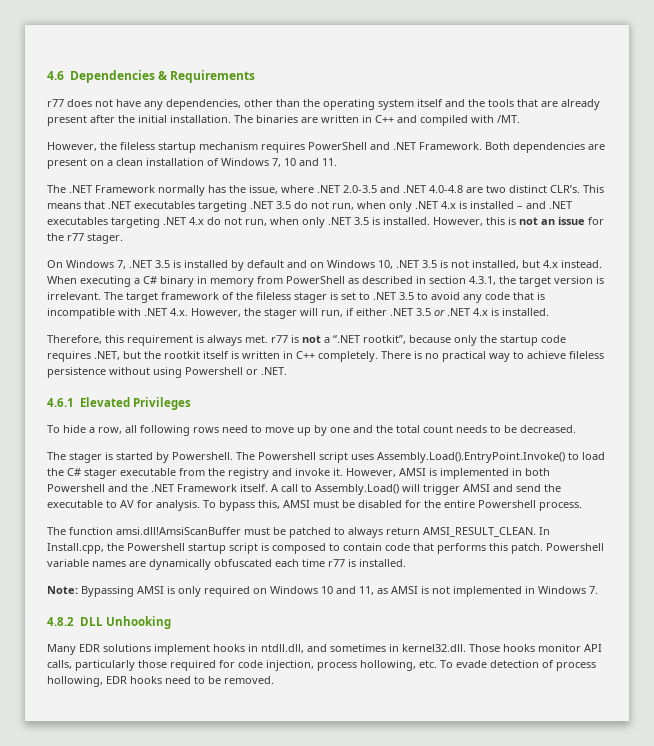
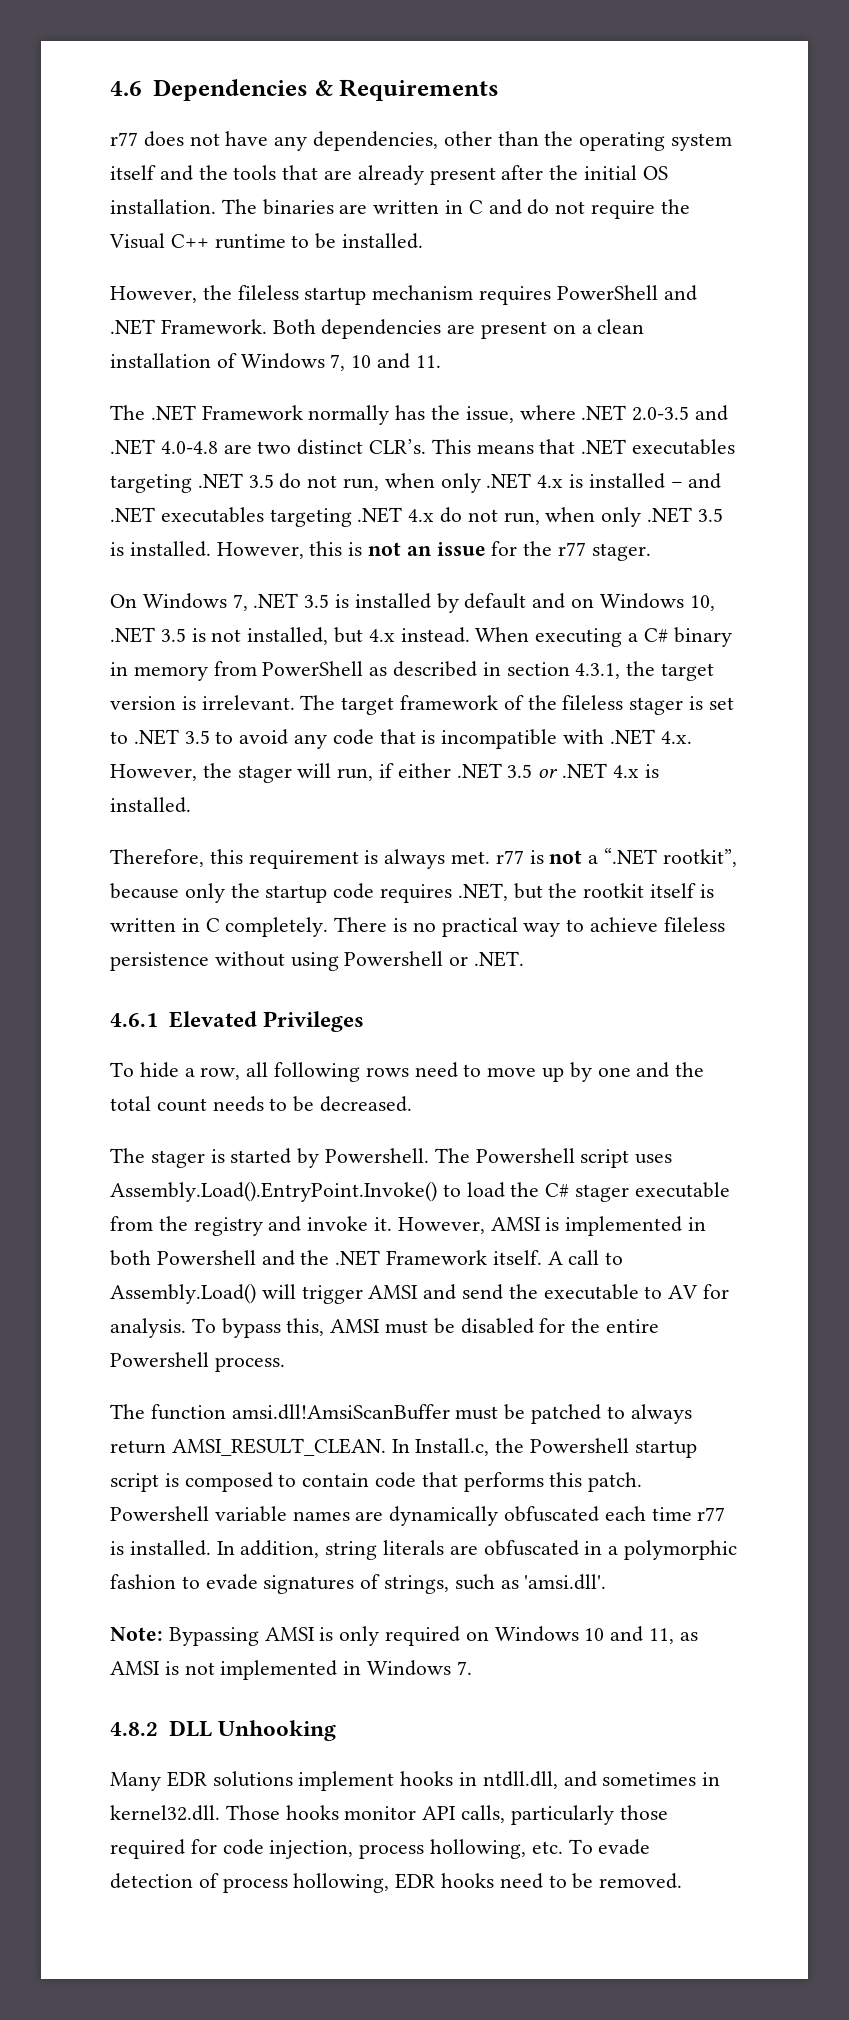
- r77 does not have any dependencies, other than the operating system itself and the tools that are already present after the initial installation.
+ r77 does not have any dependencies, other than the operating system itself and the tools that are already present after the initial OS installation.
- The binaries are written in C++ and compiled with /MT.
+ The binaries are written in C and do not require the Visual C++ runtime to be installed.
- Therefore, this requirement is always met. r77 is not a “.NET rootkit”, because only the startup code requires .NET, but the rootkit itself is written in C++ completely.
+ Therefore, this requirement is always met. r77 is not a “.NET rootkit”, because only the startup code requires .NET, but the rootkit itself is written in C completely.
- In Install.cpp, the Powershell startup script is composed to contain code that performs this patch.
+ In Install.c, the Powershell startup script is composed to contain code that performs this patch.
+ In addition, string literals are obfuscated in a polymorphic fashion to evade signatures of strings, such as 'amsi.dll'.

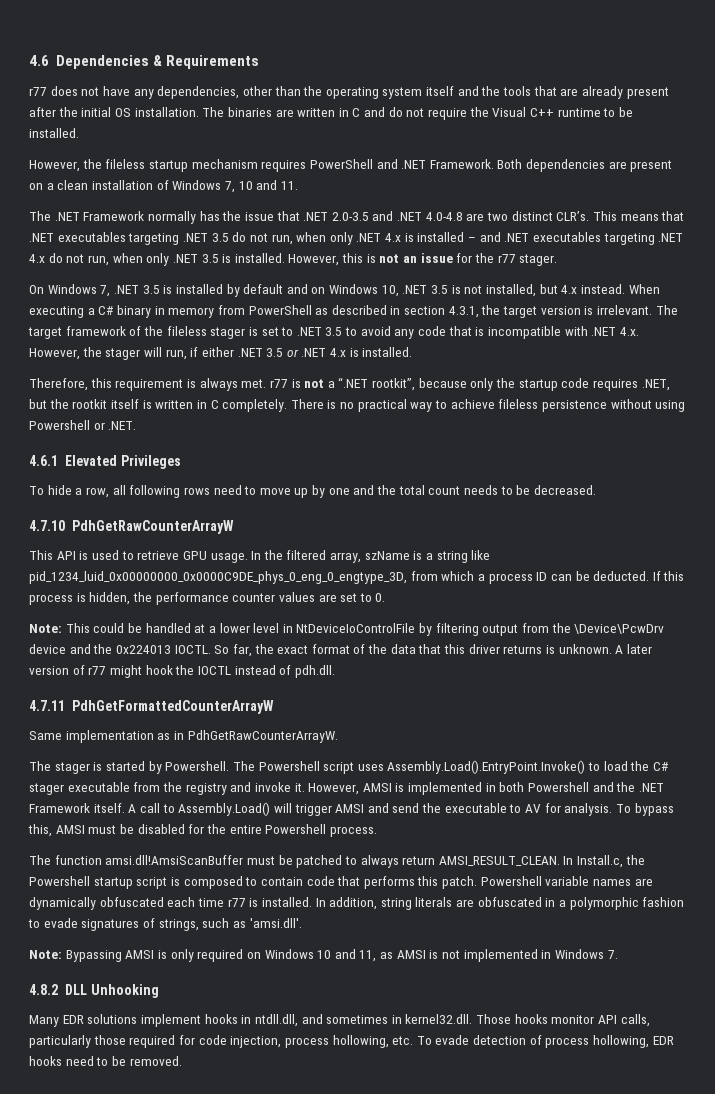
- The .NET Framework normally has the issue, where .NET 2.0-3.5 and .NET 4.0-4.8 are two distinct CLR’s.
+ The .NET Framework normally has the issue that .NET 2.0-3.5 and .NET 4.0-4.8 are two distinct CLR’s.
+ 4.7.10 PdhGetRawCounterArrayW
+ This API is used to retrieve GPU usage. In the filtered array, szName is a string like pid_1234_luid_0x00000000_0x0000C9DE_phys_0_eng_0_engtype_3D, from which a process ID can be deducted. If this process is hidden, the performance counter values are set to 0.
+ Note: This could be handled at a lower level in NtDeviceIoControlFile by filtering output from the \Device\PcwDrv device and the 0x224013 IOCTL. So far, the exact format of the data that this driver returns is unknown. A later version of r77 might hook the IOCTL instead of pdh.dll.
+ 4.7.11 PdhGetFormattedCounterArrayW
+ Same implementation as in PdhGetRawCounterArrayW.

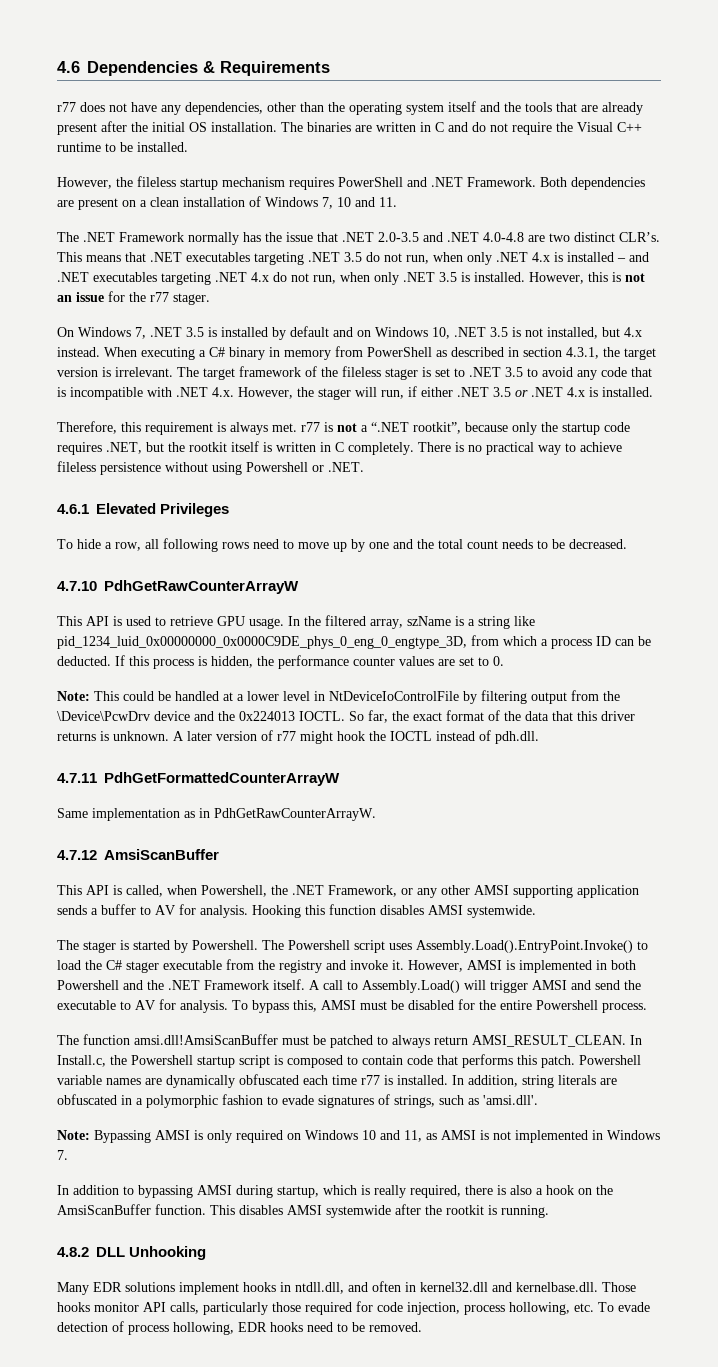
+ 4.7.12 AmsiScanBuffer
+ This API is called, when Powershell, the .NET Framework, or any other AMSI supporting application sends a buffer to AV for analysis. Hooking this function disables AMSI systemwide.
+ In addition to bypassing AMSI during startup, which is really required, there is also a hook on the AmsiScanBuffer function. This disables AMSI systemwide after the rootkit is running.
- Many EDR solutions implement hooks in ntdll.dll, and sometimes in kernel32.dll. Those hooks monitor API calls, particularly those required for code injection, process hollowing, etc. To evade detection of process hollowing, EDR hooks need to be removed.
+ Many EDR solutions implement hooks in ntdll.dll, and often in kernel32.dll and kernelbase.dll. Those hooks monitor API calls, particularly those required for code injection, process hollowing, etc. To evade detection of process hollowing, EDR hooks need to be removed.

